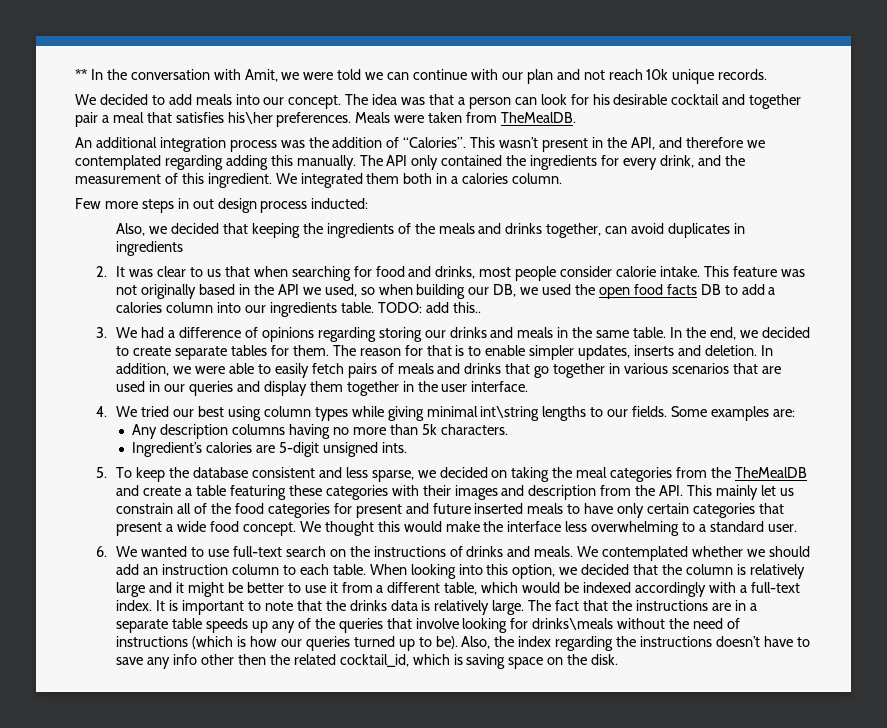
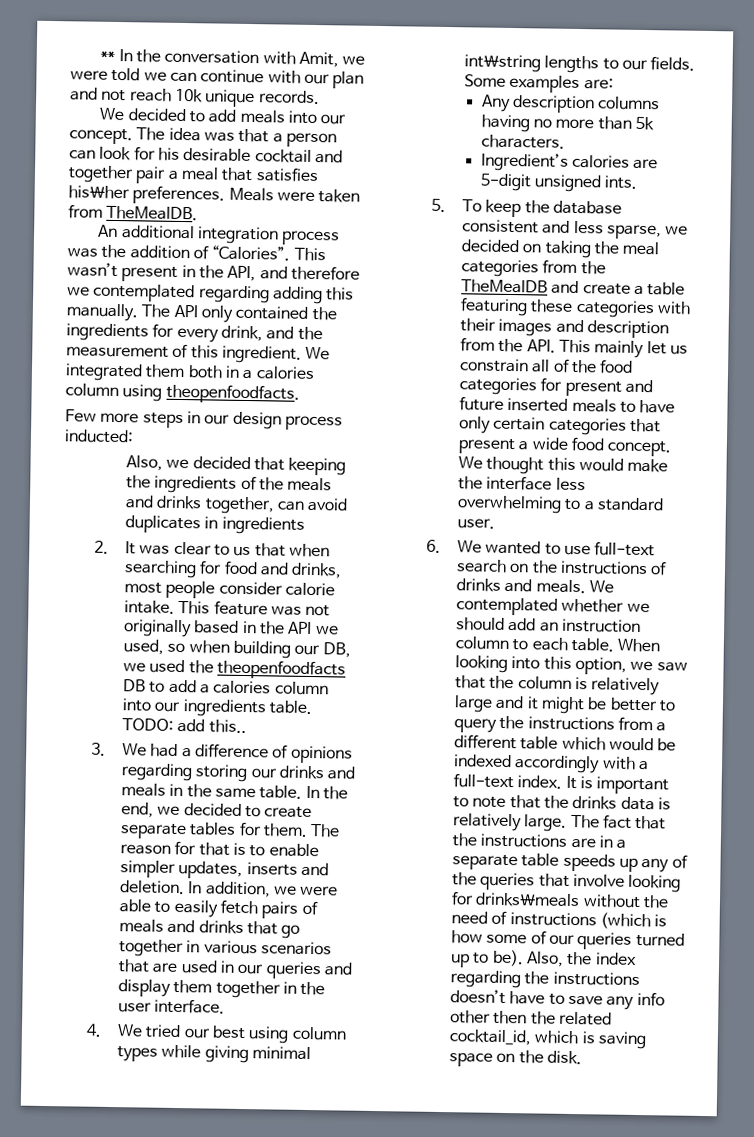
- We integrated them both in a calories column.
+ We integrated them both in a calories column using theopenfoodfacts.
- Few more steps in out design process inducted:
+ Few more steps in our design process inducted:
- This feature was not originally based in the API we used, so when building our DB, we used the open food facts DB to add a calories column into our ingredients table.
+ This feature was not originally based in the API we used, so when building our DB, we used the theopenfoodfacts DB to add a calories column into our ingredients table.
- When looking into this option, we decided that the column is relatively large and it might be better to use it from a different table, which would be indexed accordingly with a full-text index.
+ When looking into this option, we saw that the column is relatively large and it might be better to query the instructions from a different table which would be indexed accordingly with a full-text index.
- The fact that the instructions are in a separate table speeds up any of the queries that involve looking for drinks\meals without the need of instructions (which is how our queries turned up to be).
+ The fact that the instructions are in a separate table speeds up any of the queries that involve looking for drinks\meals without the need of instructions (which is how some of our queries turned up to be).

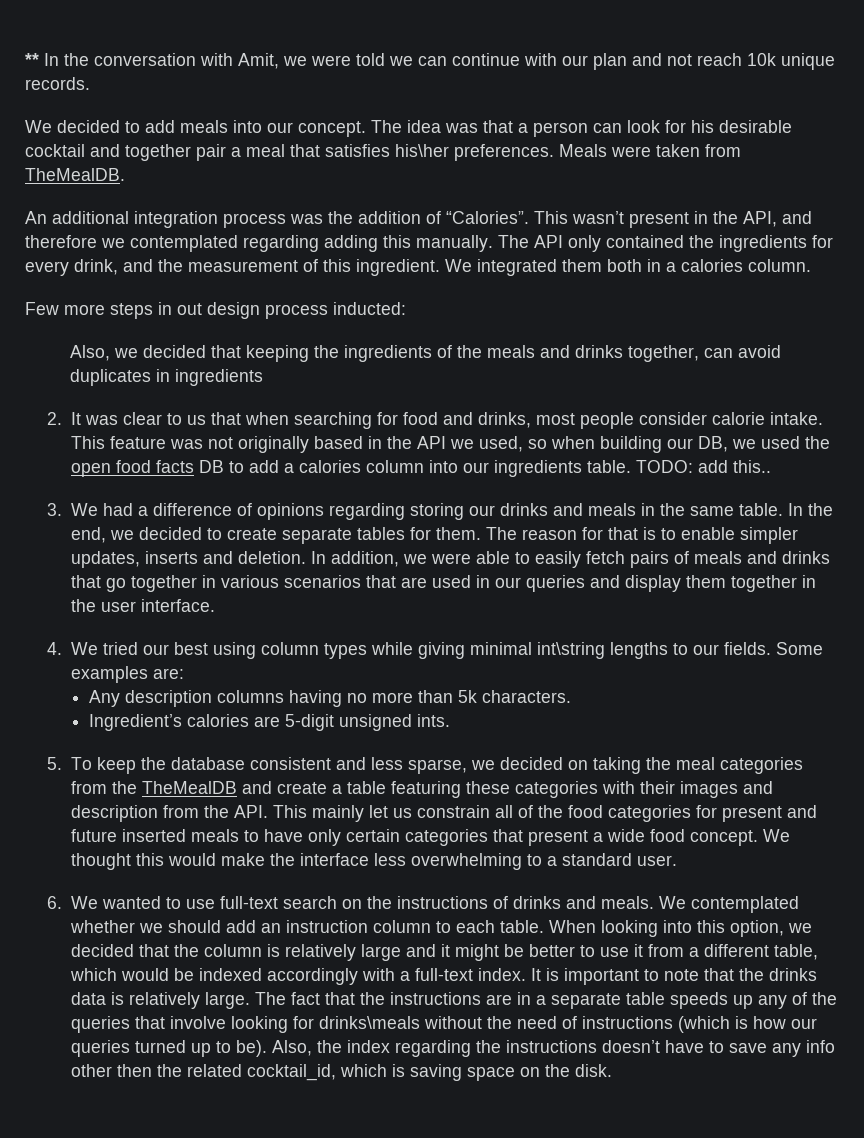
- We integrated them both in a calories column using theopenfoodfacts.
+ We integrated them both in a calories column.
- Few more steps in our design process inducted:
+ Few more steps in out design process inducted:
- This feature was not originally based in the API we used, so when building our DB, we used the theopenfoodfacts DB to add a calories column into our ingredients table.
+ This feature was not originally based in the API we used, so when building our DB, we used the open food facts DB to add a calories column into our ingredients table.
- When looking into this option, we saw that the column is relatively large and it might be better to query the instructions from a different table which would be indexed accordingly with a full-text index.
+ When looking into this option, we decided that the column is relatively large and it might be better to use it from a different table, which would be indexed accordingly with a full-text index.
- The fact that the instructions are in a separate table speeds up any of the queries that involve looking for drinks\meals without the need of instructions (which is how some of our queries turned up to be).
+ The fact that the instructions are in a separate table speeds up any of the queries that involve looking for drinks\meals without the need of instructions (which is how our queries turned up to be).

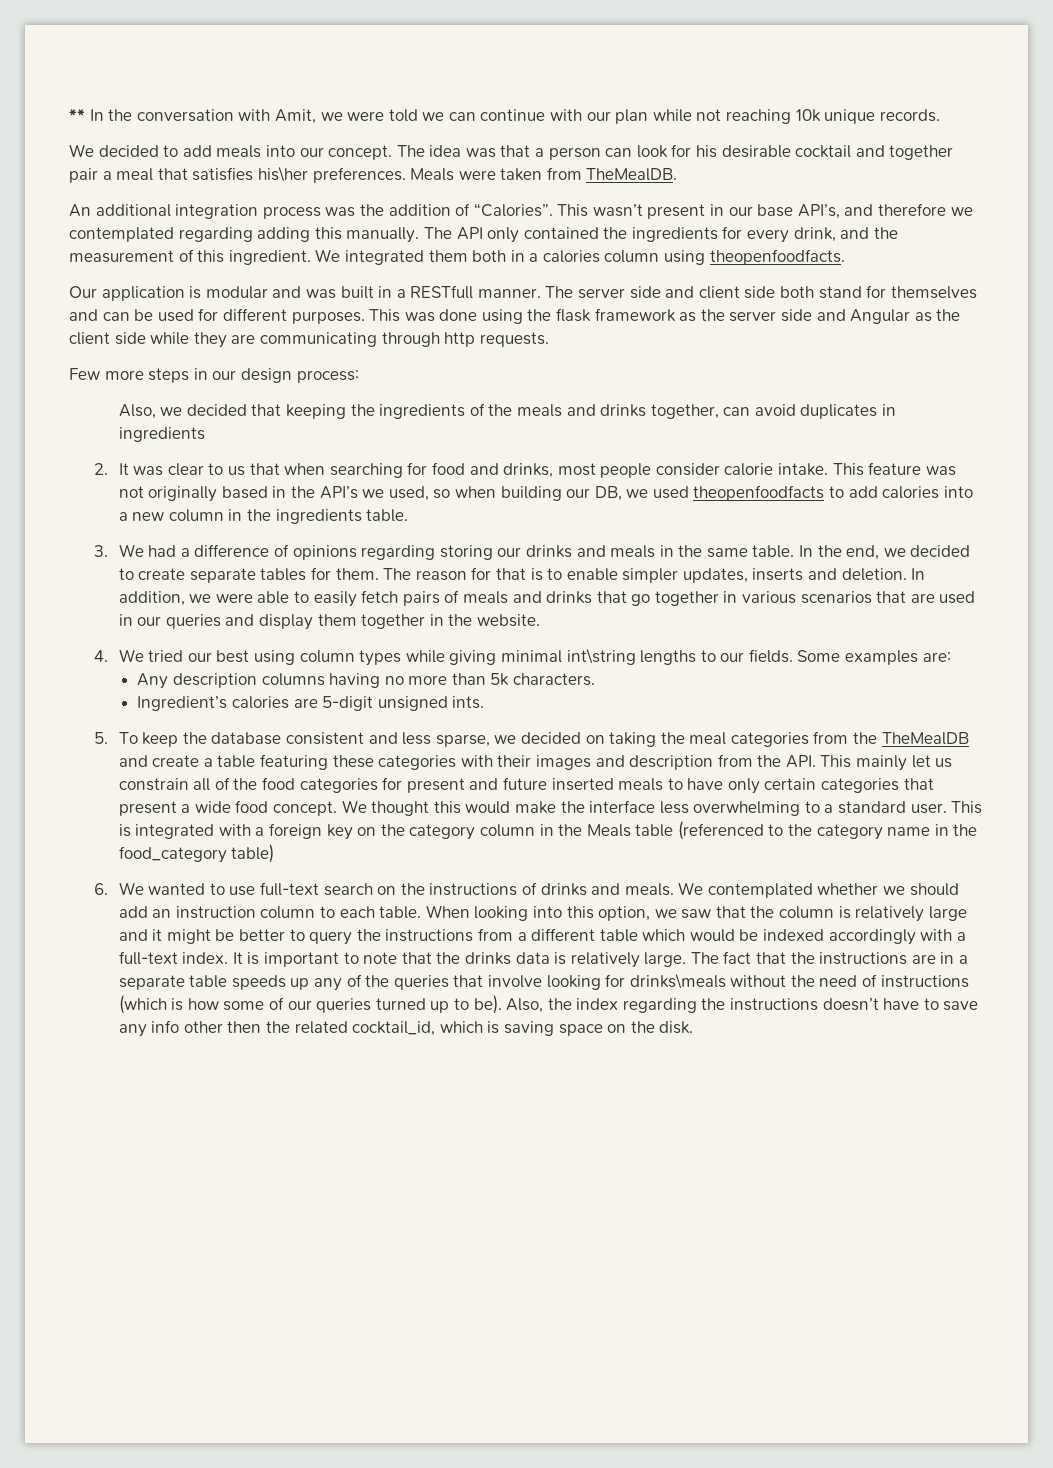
- ** In the conversation with Amit, we were told we can continue with our plan and not reach 10k unique records.
+ ** In the conversation with Amit, we were told we can continue with our plan while not reaching 10k unique records.
- This wasn’t present in the API, and therefore we contemplated regarding adding this manually.
+ This wasn’t present in our base API’s, and therefore we contemplated regarding adding this manually.
- We integrated them both in a calories column.
+ We integrated them both in a calories column using theopenfoodfacts.
+ Our application is modular and was built in a RESTfull manner. The server side and client side both stand for themselves and can be used for different purposes. This was done using the flask framework as the server side and Angular as the client side while they are communicating through http requests.
- Few more steps in out design process inducted:
+ Few more steps in our design process:
- This feature was not originally based in the API we used, so when building our DB, we used the open food facts DB to add a calories column into our ingredients table. TODO: add this..
+ This feature was not originally based in the API’s we used, so when building our DB, we used theopenfoodfacts to add calories into a new column in the ingredients table.
- In addition, we were able to easily fetch pairs of meals and drinks that go together in various scenarios that are used in our queries and display them together in the user interface.
+ In addition, we were able to easily fetch pairs of meals and drinks that go together in various scenarios that are used in our queries and display them together in the website.
+ This is integrated with a foreign key on the category column in the Meals table (referenced to the category name in the food_category table)
- When looking into this option, we decided that the column is relatively large and it might be better to use it from a different table, which would be indexed accordingly with a full-text index.
+ When looking into this option, we saw that the column is relatively large and it might be better to query the instructions from a different table which would be indexed accordingly with a full-text index.
- The fact that the instructions are in a separate table speeds up any of the queries that involve looking for drinks\meals without the need of instructions (which is how our queries turned up to be).
+ The fact that the instructions are in a separate table speeds up any of the queries that involve looking for drinks\meals without the need of instructions (which is how some of our queries turned up to be).

